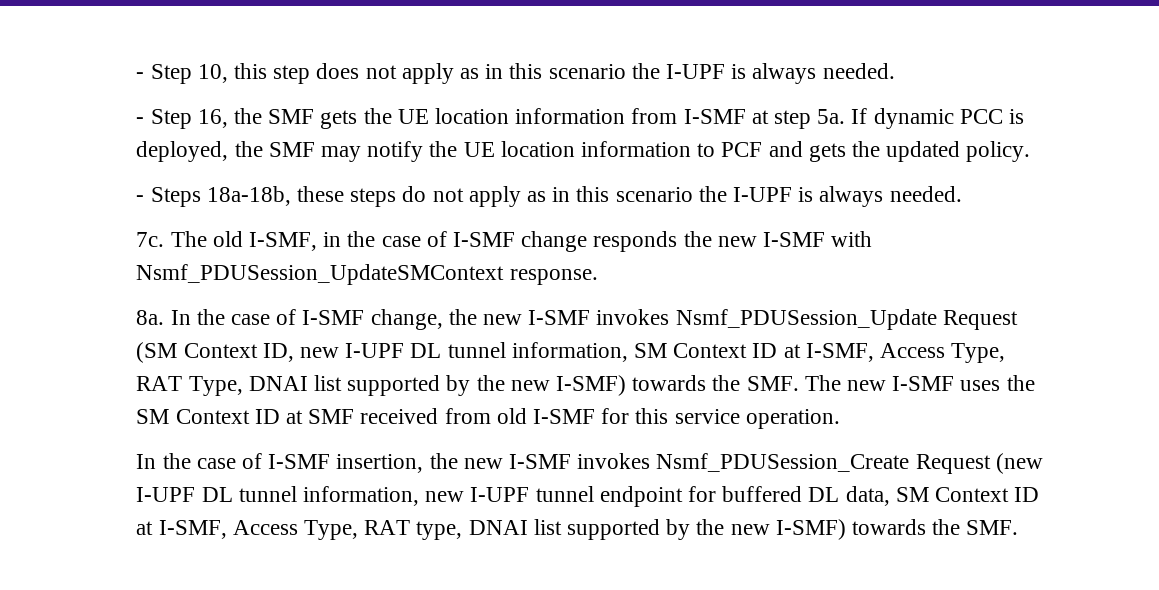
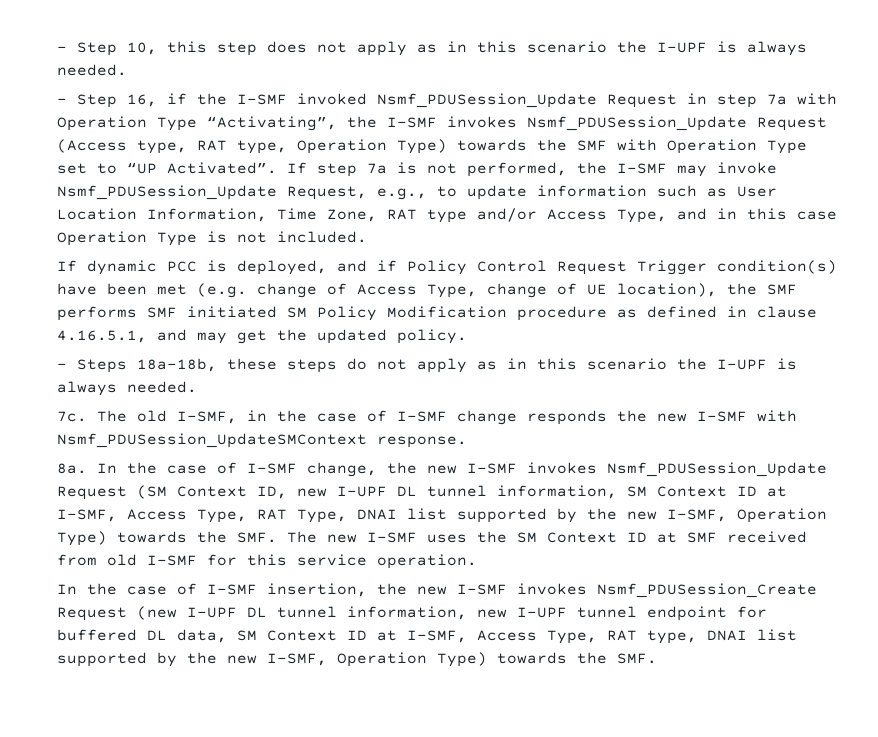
- - Step 16, the SMF gets the UE location information from I-SMF at step 5a. If dynamic PCC is deployed, the SMF may notify the UE location information to PCF and gets the updated policy.
+ - Step 16, if the I-SMF invoked Nsmf_PDUSession_Update Request in step 7a with Operation Type “Activating”, the I-SMF invokes Nsmf_PDUSession_Update Request (Access type, RAT type, Operation Type) towards the SMF with Operation Type set to “UP Activated”. If step 7a is not performed, the I-SMF may invoke Nsmf_PDUSession_Update Request, e.g., to update information such as User Location Information, Time Zone, RAT type and/or Access Type, and in this case Operation Type is not included.
+ If dynamic PCC is deployed, and if Policy Control Request Trigger condition(s) have been met (e.g. change of Access Type, change of UE location), the SMF performs SMF initiated SM Policy Modification procedure as defined in clause 4.16.5.1, and may get the updated policy.
- In the case of I-SMF change, the new I-SMF invokes Nsmf_PDUSession_Update Request (SM Context ID, new I-UPF DL tunnel information, SM Context ID at I-SMF, Access Type, RAT Type, DNAI list supported by the new I-SMF) towards the SMF. The new I-SMF uses the SM Context ID at SMF received from old I-SMF for this service operation.
+ In the case of I-SMF change, the new I-SMF invokes Nsmf_PDUSession_Update Request (SM Context ID, new I-UPF DL tunnel information, SM Context ID at I-SMF, Access Type, RAT Type, DNAI list supported by the new I-SMF, Operation Type) towards the SMF. The new I-SMF uses the SM Context ID at SMF received from old I-SMF for this service operation.
- In the case of I-SMF insertion, the new I-SMF invokes Nsmf_PDUSession_Create Request (new I-UPF DL tunnel information, new I-UPF tunnel endpoint for buffered DL data, SM Context ID at I-SMF, Access Type, RAT type, DNAI list supported by the new I-SMF) towards the SMF.
+ In the case of I-SMF insertion, the new I-SMF invokes Nsmf_PDUSession_Create Request (new I-UPF DL tunnel information, new I-UPF tunnel endpoint for buffered DL data, SM Context ID at I-SMF, Access Type, RAT type, DNAI list supported by the new I-SMF, Operation Type) towards the SMF.

